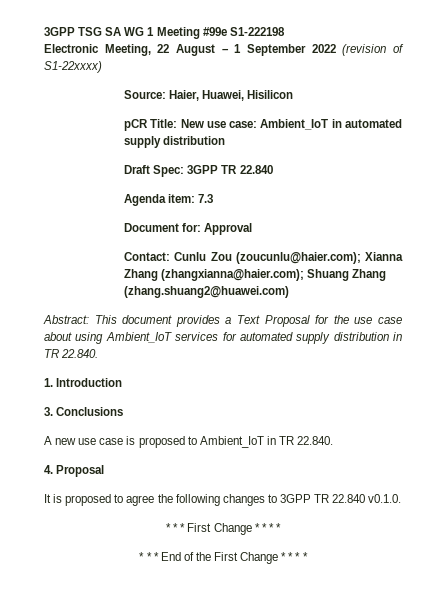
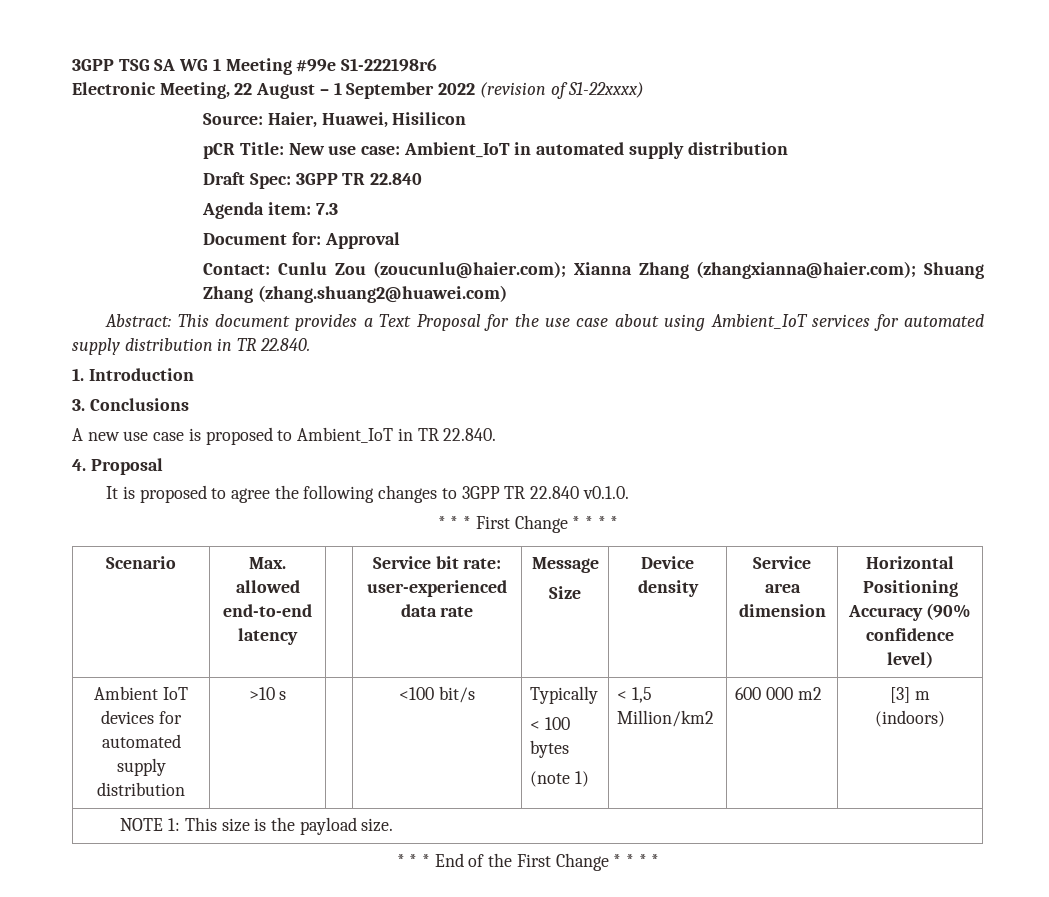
- 3GPP TSG SA WG 1 Meeting #99e S1-222198
+ 3GPP TSG SA WG 1 Meeting #99e S1-222198r6
+ Scenario | Max. allowed end-to-end latency | | Service bit rate: user-experienced data rate | Message
+ Size | Device density | Service area dimension | Horizontal Positioning Accuracy (90% confidence level)
+ Ambient IoT devices for automated supply distribution | >10 s | | <100 bit/s | Typically
+ < 100 bytes
+ (note 1) | < 1,5 Million/km2 | 600 000 m2 | [3] m
+ (indoors)
+ NOTE 1: This size is the payload size.

